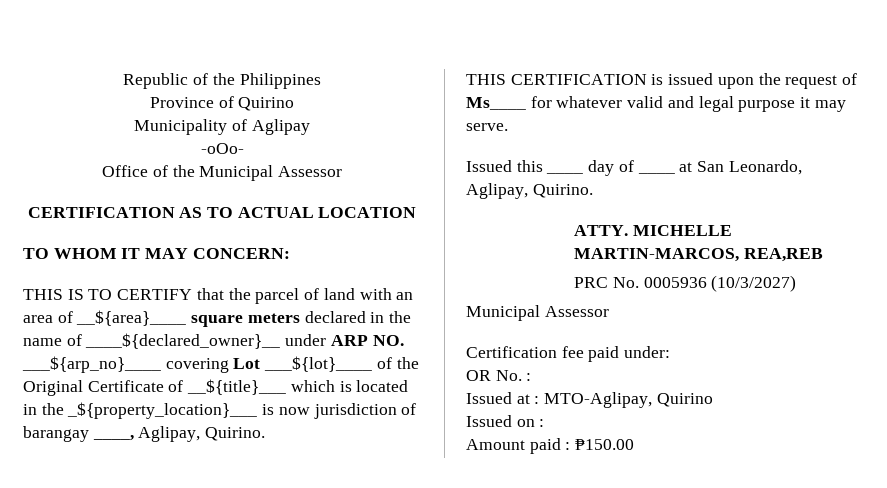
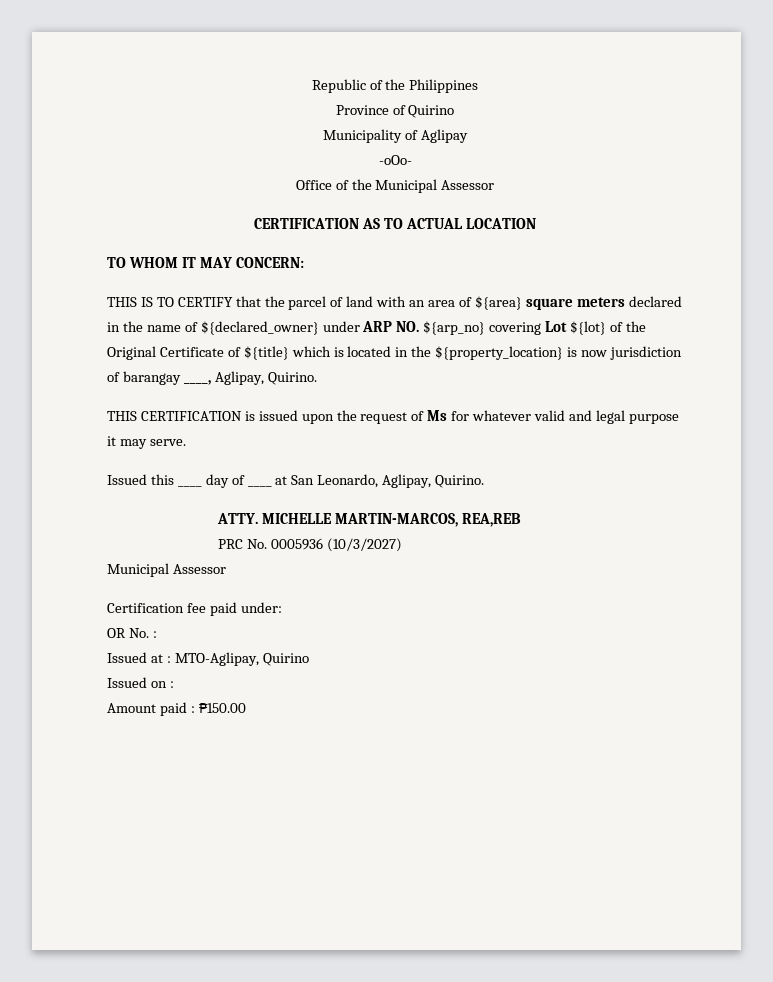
- THIS IS TO CERTIFY that the parcel of land with an area of __${area}____ square meters declared in the name of ____${declared_owner}__ under ARP NO. ___${arp_no}____ covering Lot ___${lot}____ of the Original Certificate of __${title}___ which is located in the _${property_location}___ is now jurisdiction of barangay ____, Aglipay, Quirino.
+ THIS IS TO CERTIFY that the parcel of land with an area of ${area} square meters declared in the name of ${declared_owner} under ARP NO. ${arp_no} covering Lot ${lot} of the Original Certificate of ${title} which is located in the ${property_location} is now jurisdiction of barangay ____, Aglipay, Quirino.
- THIS CERTIFICATION is issued upon the request of Ms____ for whatever valid and legal purpose it may serve.
+ THIS CERTIFICATION is issued upon the request of Ms for whatever valid and legal purpose it may serve.

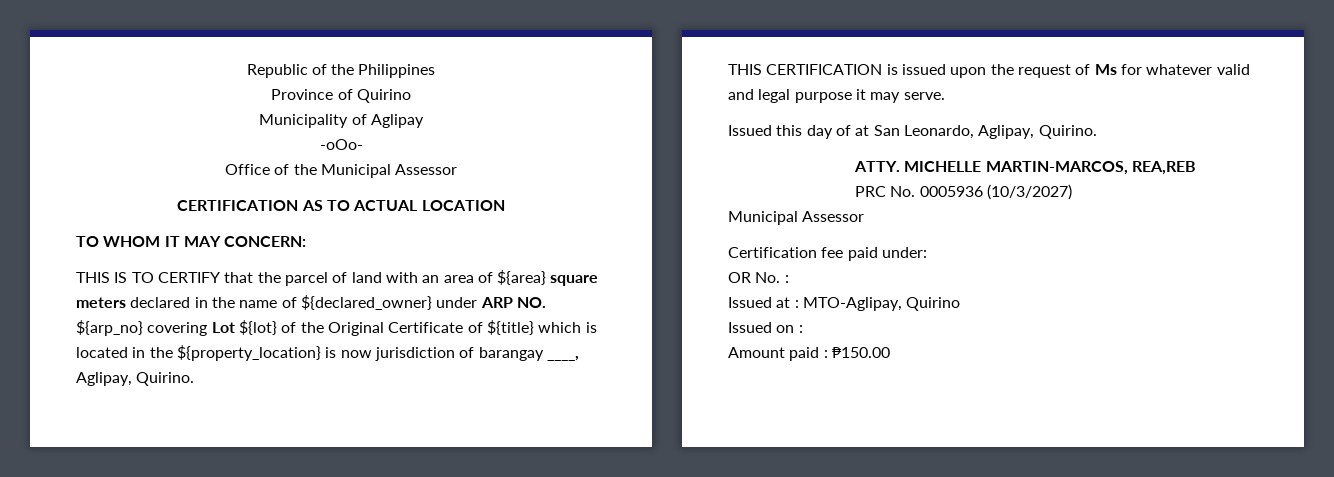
- Issued this ____ day of ____ at San Leonardo, Aglipay, Quirino.
+ Issued this day of at San Leonardo, Aglipay, Quirino.

